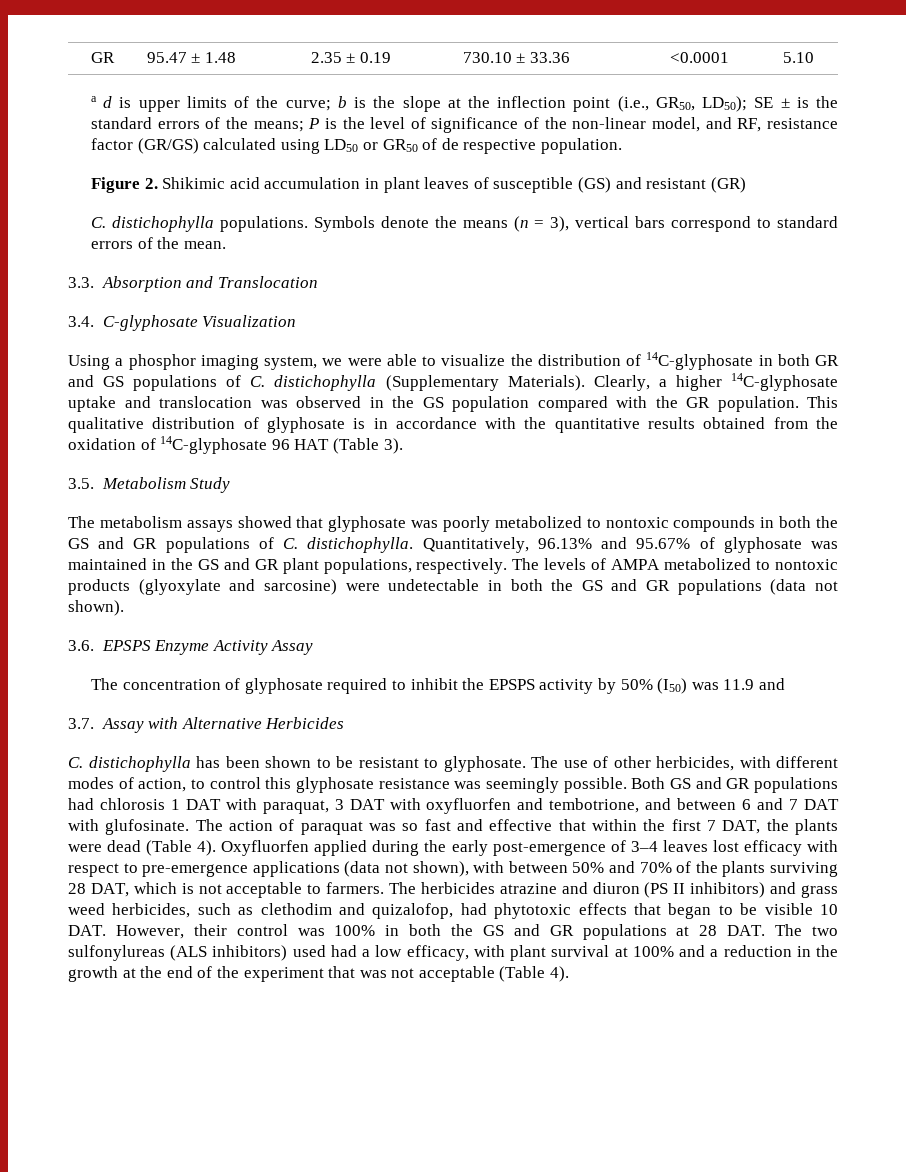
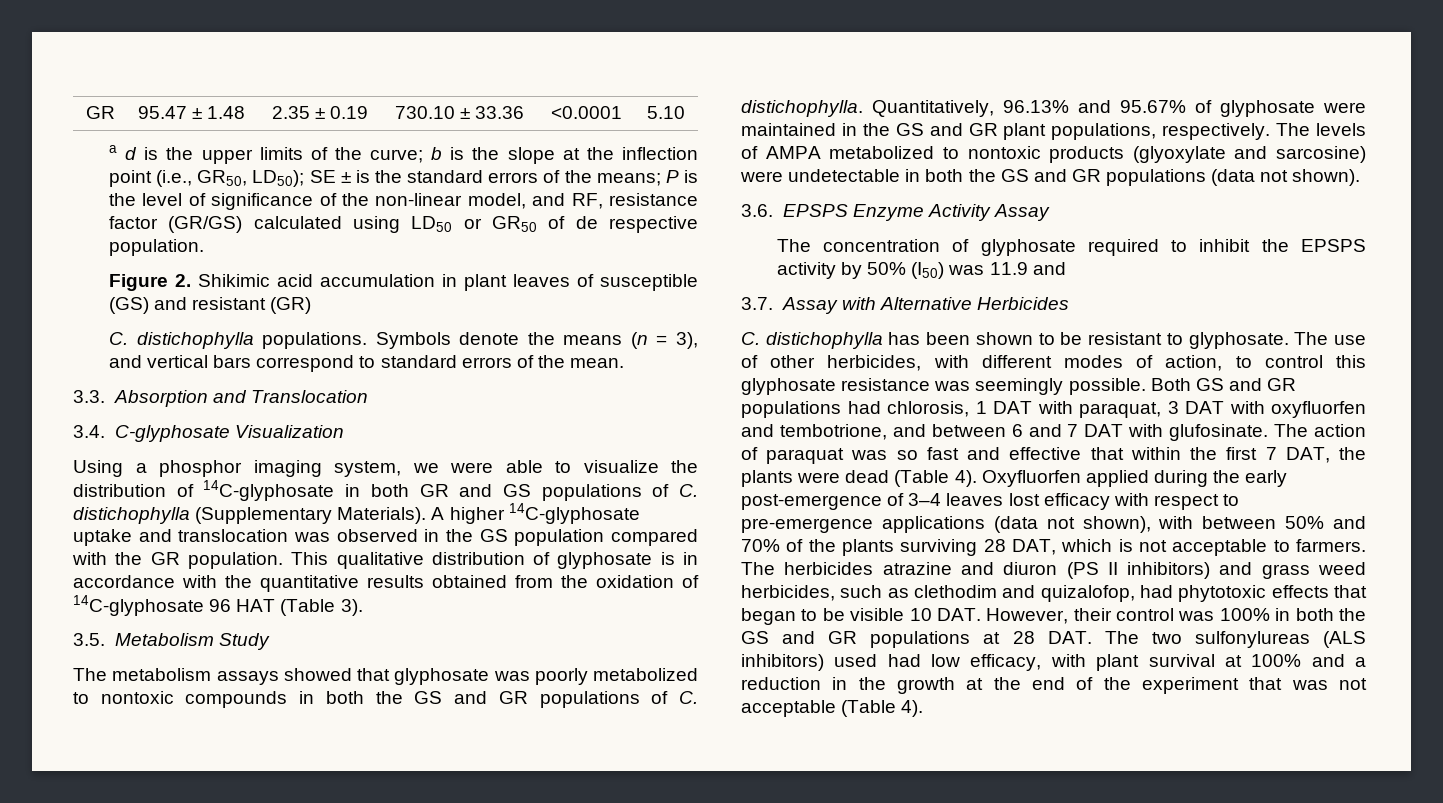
- a d is upper limits of the curve; b is the slope at the inflection point (i.e., GR50, LD50); SE ± is the standard errors of the means; P is the level of significance of the non-linear model, and RF, resistance factor (GR/GS) calculated using LD50 or GR50 of de respective population.
+ a d is the upper limits of the curve; b is the slope at the inflection point (i.e., GR50, LD50); SE ± is the standard errors of the means; P is the level of significance of the non-linear model, and RF, resistance factor (GR/GS) calculated using LD50 or GR50 of de respective population.
- Symbols denote the means (n = 3), vertical bars correspond to standard errors of the mean.
+ Symbols denote the means (n = 3), and vertical bars correspond to standard errors of the mean.
- Clearly, a higher 14C-glyphosate uptake and translocation was observed in the GS population compared with the GR population.
+ A higher 14C-glyphosate uptake and translocation was observed in the GS population compared with the GR population.
- Quantitatively, 96.13% and 95.67% of glyphosate was maintained in the GS and GR plant populations, respectively.
+ Quantitatively, 96.13% and 95.67% of glyphosate were maintained in the GS and GR plant populations, respectively.
- Both GS and GR populations had chlorosis 1 DAT with paraquat, 3 DAT with oxyfluorfen and tembotrione, and between 6 and 7 DAT with glufosinate.
+ Both GS and GR populations had chlorosis, 1 DAT with paraquat, 3 DAT with oxyfluorfen and tembotrione, and between 6 and 7 DAT with glufosinate.
- The herbicides atrazine and diuron (PS II inhibitors) and grass weed herbicides, such as clethodim and quizalofop, had phytotoxic effects that began to be visible 10 DAT. However, their control was 100% in both the GS and GR populations at 28 DAT. The two sulfonylureas (ALS inhibitors) used had a low efficacy, with plant survival at 100% and a reduction in the growth at the end of the experiment that was not acceptable (Table 4).
+ The herbicides atrazine and diuron (PS II inhibitors) and grass weed herbicides, such as clethodim and quizalofop, had phytotoxic effects that began to be visible 10 DAT. However, their control was 100% in both the GS and GR populations at 28 DAT. The two sulfonylureas (ALS inhibitors) used had low efficacy, with plant survival at 100% and a reduction in the growth at the end of the experiment that was not acceptable (Table 4).

